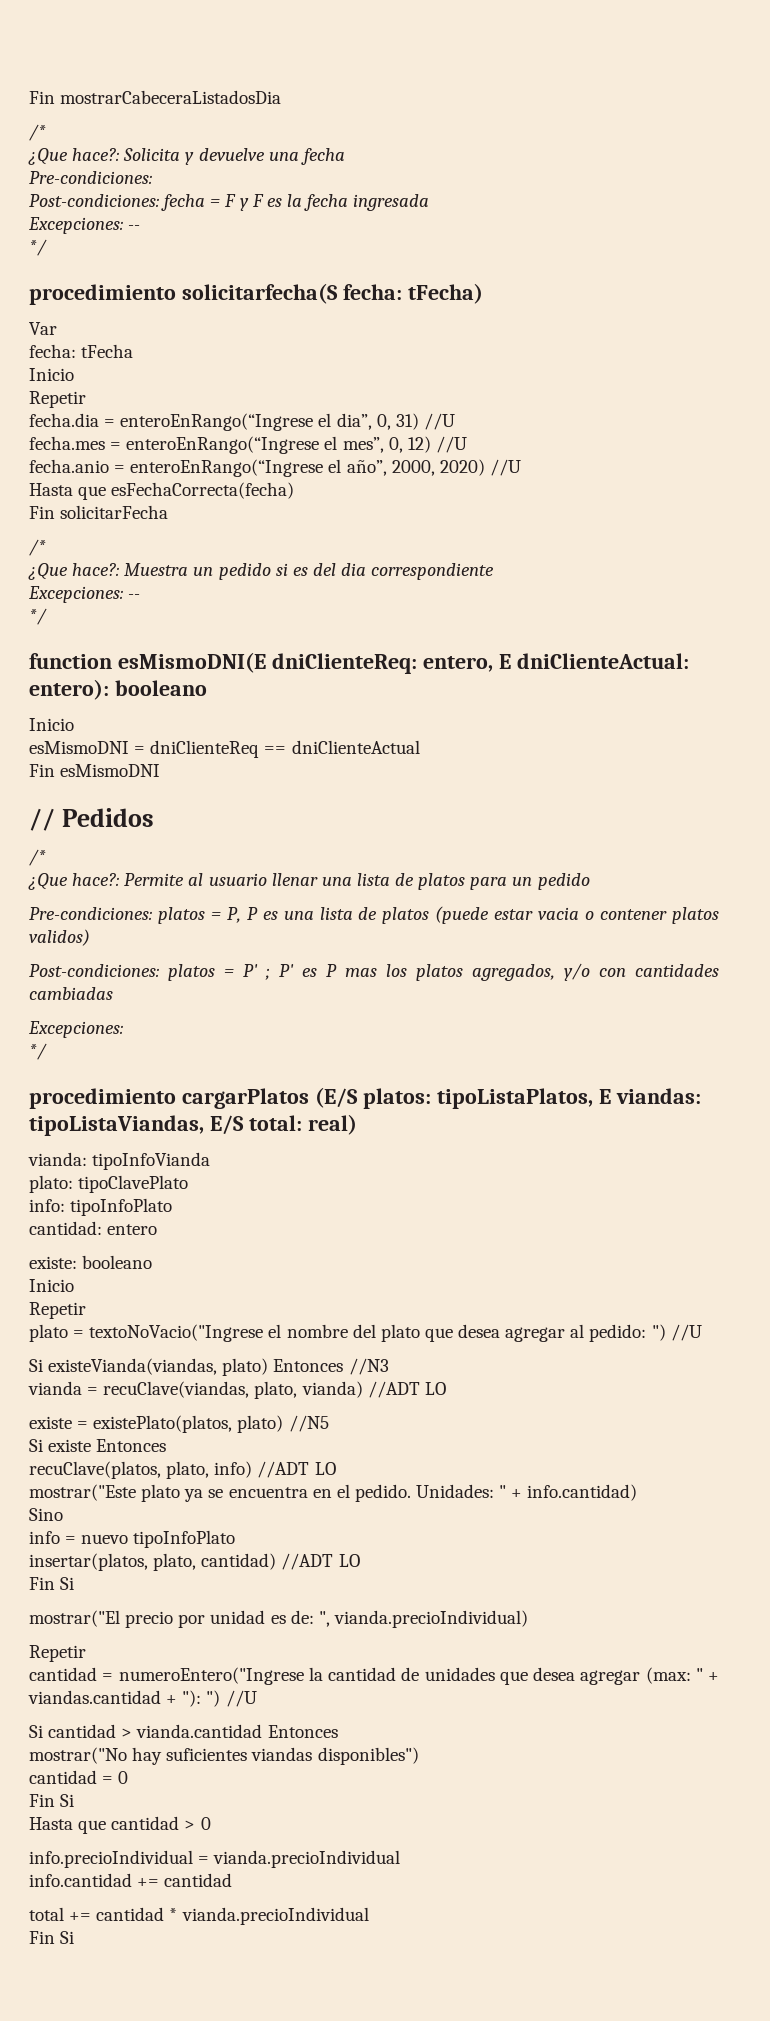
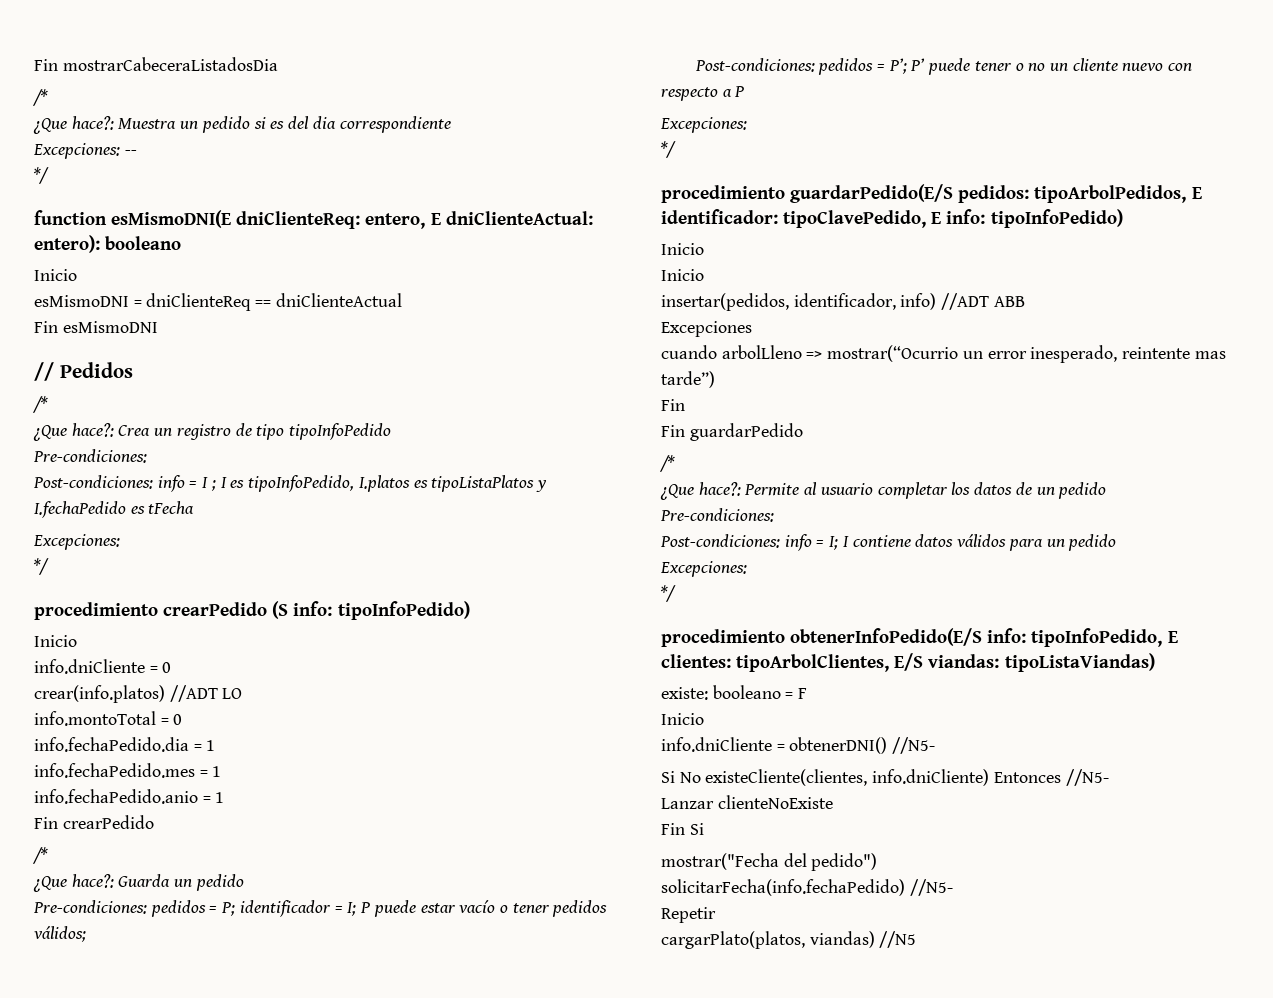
- ¿Que hace?: Solicita y devuelve una fecha
- Pre-condiciones:
- Post-condiciones: fecha = F y F es la fecha ingresada
- Excepciones: --
- */
- procedimiento solicitarfecha(S fecha: tFecha)
- Var
- fecha: tFecha
- Inicio
- Repetir
- fecha.dia = enteroEnRango(“Ingrese el dia”, 0, 31) //U
- fecha.mes = enteroEnRango(“Ingrese el mes”, 0, 12) //U
- fecha.anio = enteroEnRango(“Ingrese el año”, 2000, 2020) //U
- Hasta que esFechaCorrecta(fecha)
- Fin solicitarFecha
- /*
- ¿Que hace?: Permite al usuario llenar una lista de platos para un pedido
- Pre-condiciones: platos = P, P es una lista de platos (puede estar vacia o contener platos validos)
- Post-condiciones: platos = P' ; P' es P mas los platos agregados, y/o con cantidades cambiadas
+ ¿Que hace?: Crea un registro de tipo tipoInfoPedido
+ Pre-condiciones:
+ Post-condiciones: info = I ; I es tipoInfoPedido, I.platos es tipoListaPlatos y I.fechaPedido es tFecha
  Excepciones:
  */
- procedimiento cargarPlatos (E/S platos: tipoListaPlatos, E viandas: tipoListaViandas, E/S total: real)
- vianda: tipoInfoVianda
- plato: tipoClavePlato
- info: tipoInfoPlato
- cantidad: entero
+ procedimiento crearPedido (S info: tipoInfoPedido)
+ Inicio
+ info.dniCliente = 0
+ crear(info.platos) //ADT LO
+ info.montoTotal = 0
+ info.fechaPedido.dia = 1
+ info.fechaPedido.mes = 1
+ info.fechaPedido.anio = 1
+ Fin crearPedido
+ /*
+ ¿Que hace?: Guarda un pedido
+ Pre-condiciones: pedidos = P; identificador = I; P puede estar vacío o tener pedidos válidos;
+ Post-condiciones: pedidos = P’; P’ puede tener o no un cliente nuevo con respecto a P
+ Excepciones:
+ */
+ procedimiento guardarPedido(E/S pedidos: tipoArbolPedidos, E identificador: tipoClavePedido, E info: tipoInfoPedido)
+ Inicio
+ Inicio
+ insertar(pedidos, identificador, info) //ADT ABB
+ Excepciones
+ cuando arbolLleno => mostrar(“Ocurrio un error inesperado, reintente mas tarde”)
+ Fin
+ Fin guardarPedido
+ /*
+ ¿Que hace?: Permite al usuario completar los datos de un pedido
+ Pre-condiciones:
+ Post-condiciones: info = I; I contiene datos válidos para un pedido
+ Excepciones:
+ */
+ procedimiento obtenerInfoPedido(E/S info: tipoInfoPedido, E clientes: tipoArbolClientes, E/S viandas: tipoListaViandas)
- existe: booleano
+ existe: booleano = F
  Inicio
+ info.dniCliente = obtenerDNI() //N5-
+ Si No existeCliente(clientes, info.dniCliente) Entonces //N5-
+ Lanzar clienteNoExiste
+ Fin Si
+ mostrar("Fecha del pedido")
+ solicitarFecha(info.fechaPedido) //N5-
  Repetir
- plato = textoNoVacio("Ingrese el nombre del plato que desea agregar al pedido: ") //U
- Si existeVianda(viandas, plato) Entonces //N3
- vianda = recuClave(viandas, plato, vianda) //ADT LO
- existe = existePlato(platos, plato) //N5
- Si existe Entonces
- recuClave(platos, plato, info) //ADT LO
- mostrar("Este plato ya se encuentra en el pedido. Unidades: " + info.cantidad)
- Sino
- info = nuevo tipoInfoPlato
- insertar(platos, plato, cantidad) //ADT LO
- Fin Si
- mostrar("El precio por unidad es de: ", vianda.precioIndividual)
- Repetir
- cantidad = numeroEntero("Ingrese la cantidad de unidades que desea agregar (max: " + viandas.cantidad + "): ") //U
- Si cantidad > vianda.cantidad Entonces
- mostrar("No hay suficientes viandas disponibles")
- cantidad = 0
- Fin Si
- Hasta que cantidad > 0
- info.precioIndividual = vianda.precioIndividual
- info.cantidad += cantidad
- total += cantidad * vianda.precioIndividual
- Fin Si
+ cargarPlato(platos, viandas) //N5

